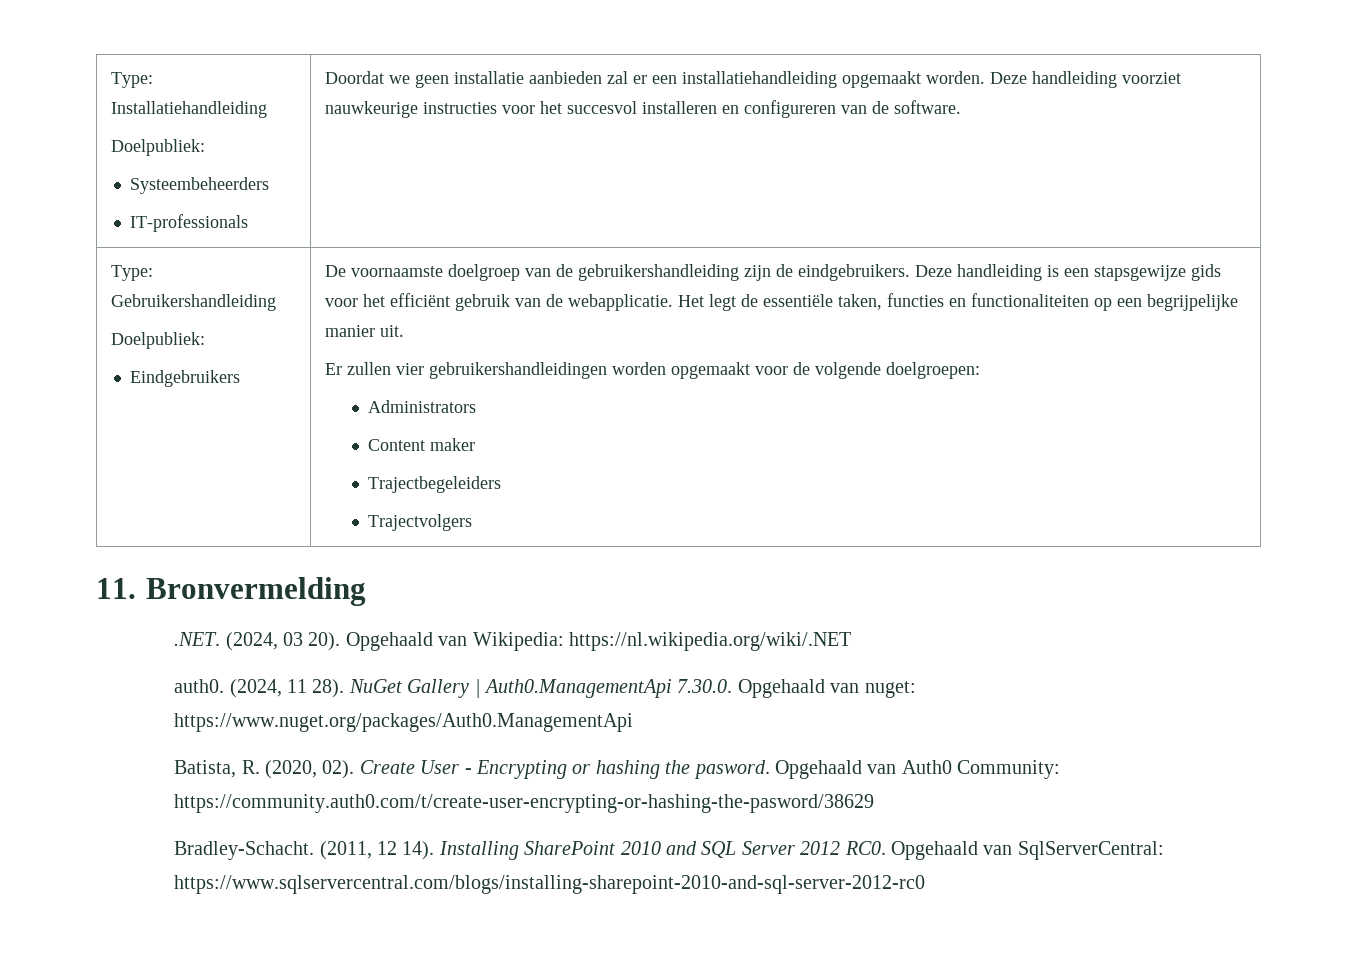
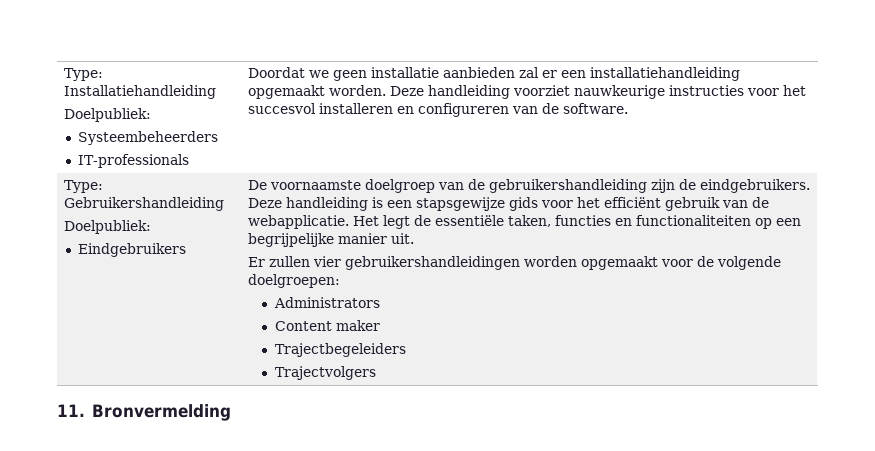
- .NET. (2024, 03 20). Opgehaald van Wikipedia: https://nl.wikipedia.org/wiki/.NET
- auth0. (2024, 11 28). NuGet Gallery | Auth0.ManagementApi 7.30.0. Opgehaald van nuget: https://www.nuget.org/packages/Auth0.ManagementApi
- Batista, R. (2020, 02). Create User - Encrypting or hashing the pasword. Opgehaald van Auth0 Community: https://community.auth0.com/t/create-user-encrypting-or-hashing-the-pasword/38629
- Bradley-Schacht. (2011, 12 14). Installing SharePoint 2010 and SQL Server 2012 RC0. Opgehaald van SqlServerCentral: https://www.sqlservercentral.com/blogs/installing-sharepoint-2010-and-sql-server-2012-rc0

